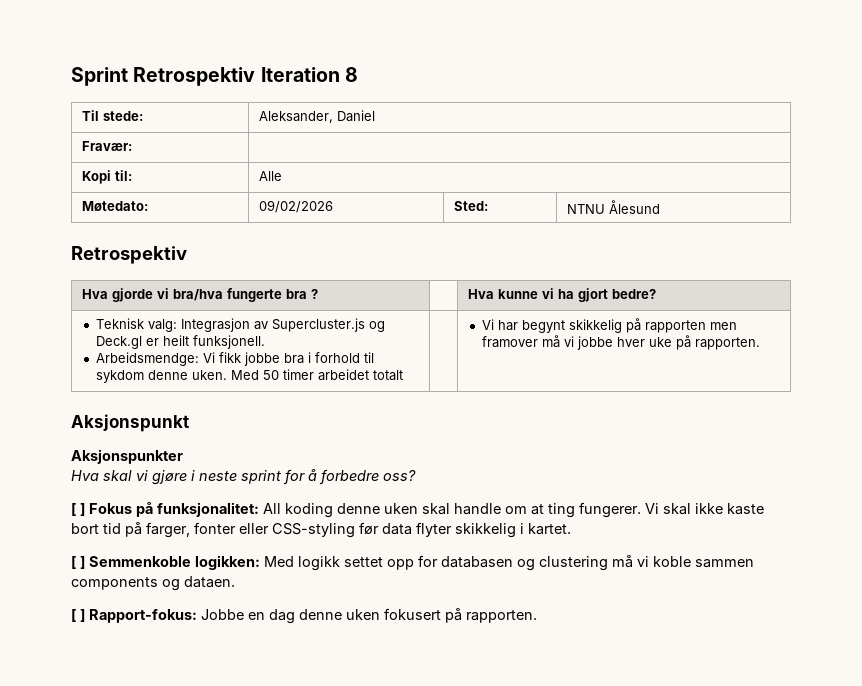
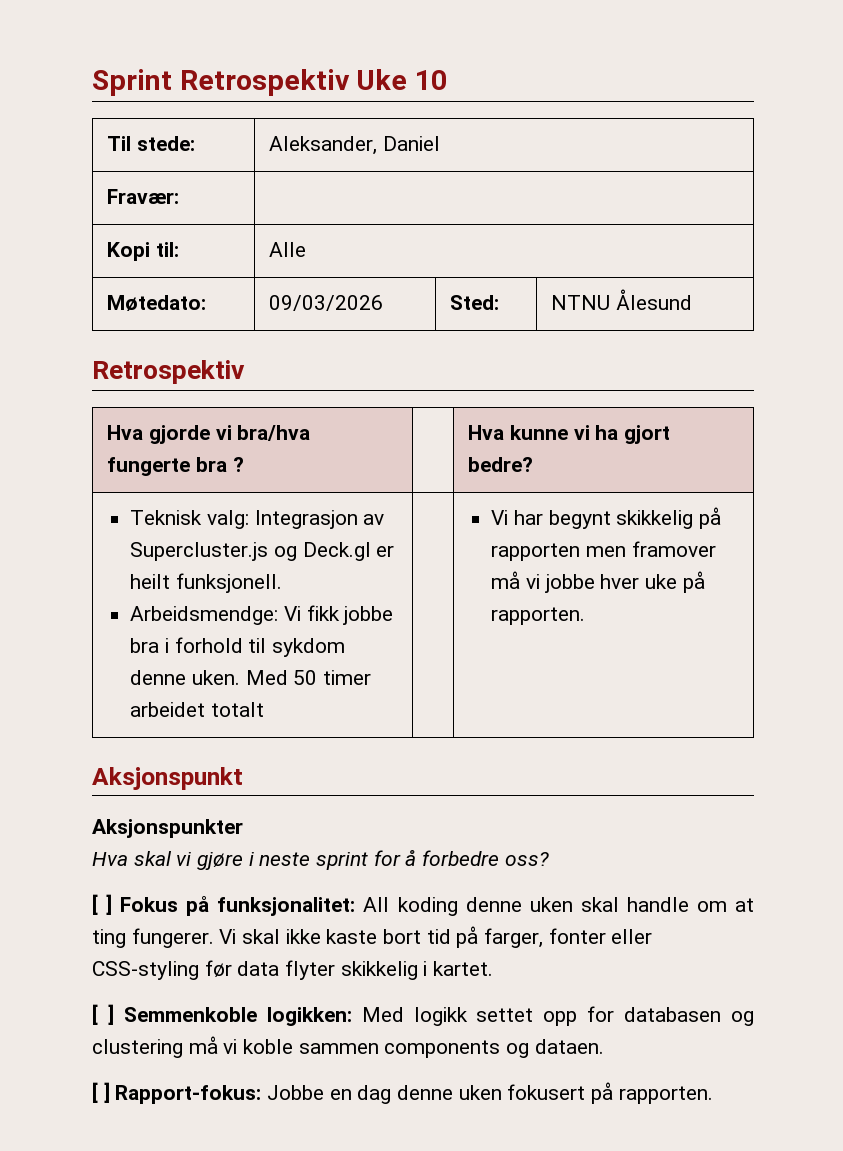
- Sprint Retrospektiv Iteration 8
+ Sprint Retrospektiv Uke 10
- Møtedato: | 09/02/2026 | Sted: | NTNU Ålesund
+ Møtedato: | 09/03/2026 | Sted: | NTNU Ålesund

